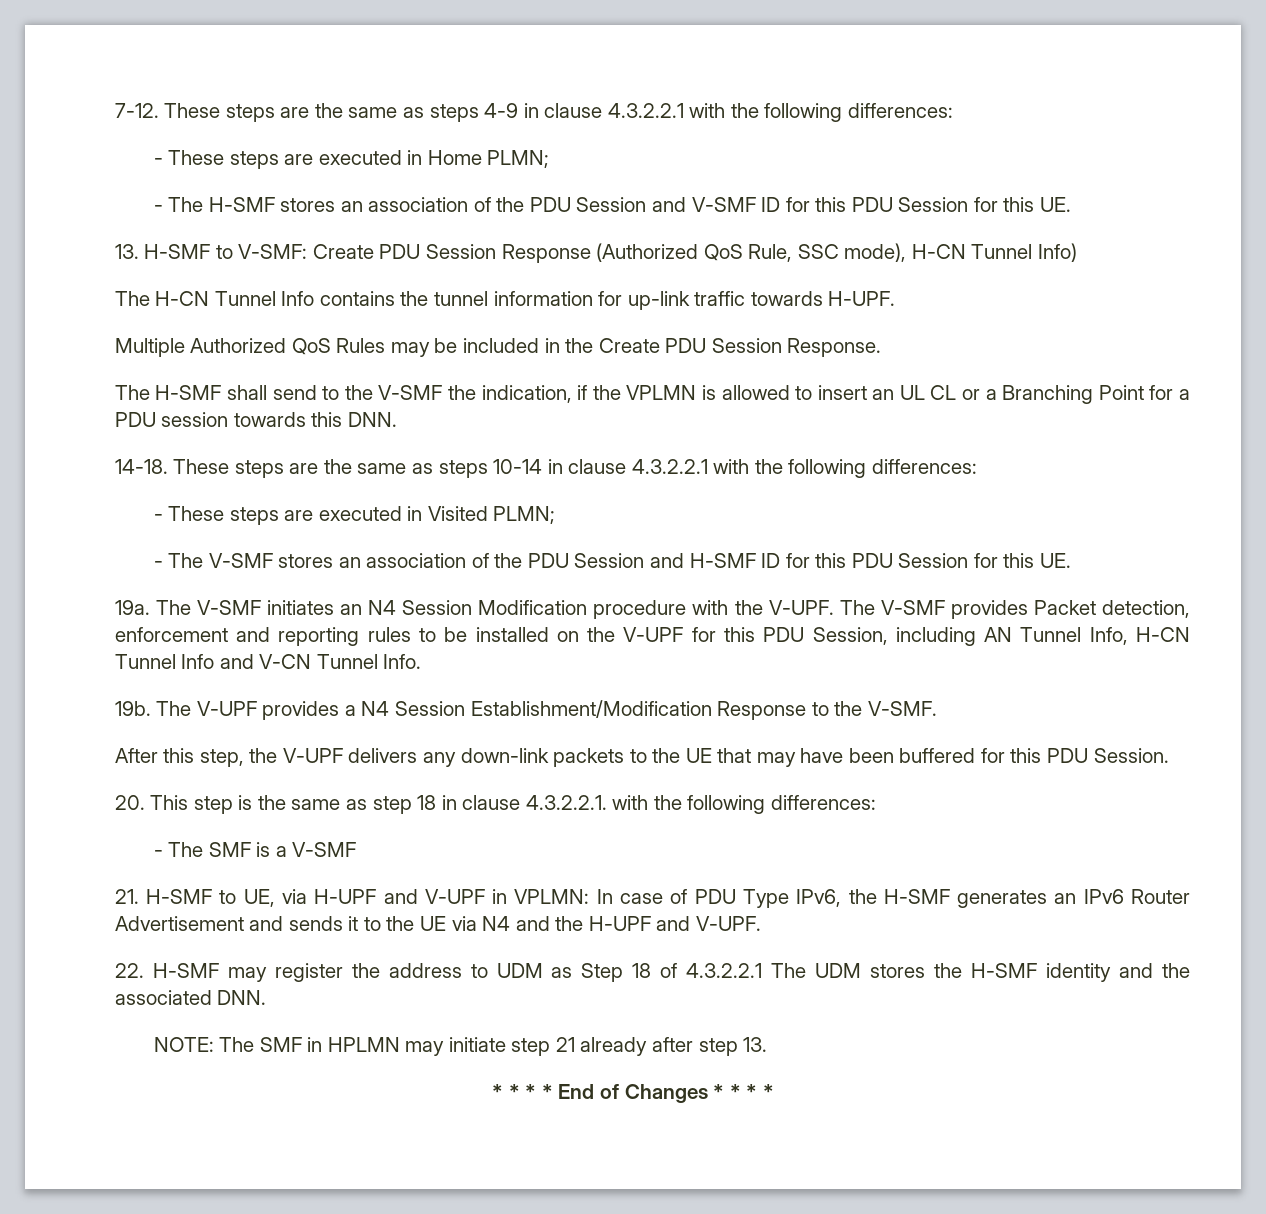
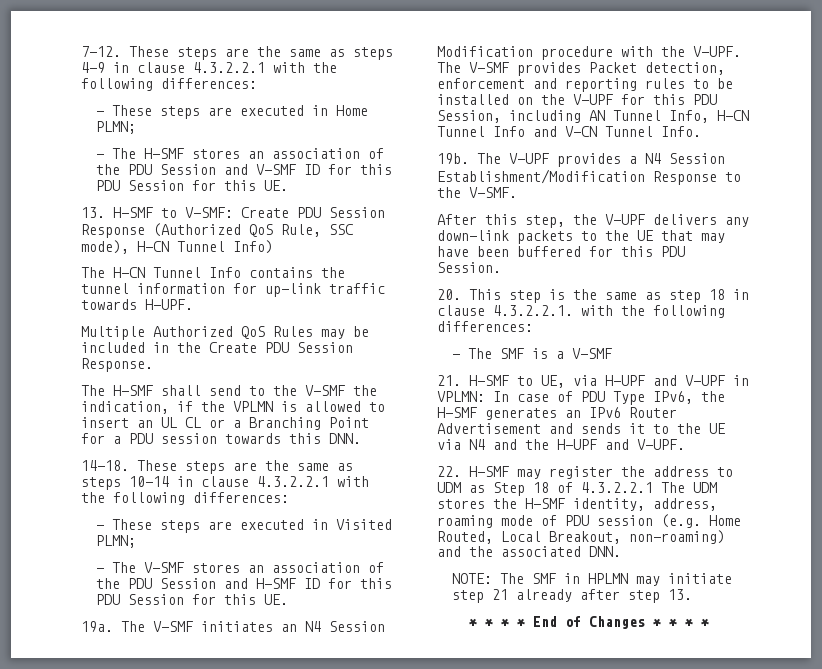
- 22. H-SMF may register the address to UDM as Step 18 of 4.3.2.2.1 The UDM stores the H-SMF identity and the associated DNN.
+ 22. H-SMF may register the address to UDM as Step 18 of 4.3.2.2.1 The UDM stores the H-SMF identity, address, roaming mode of PDU session (e.g. Home Routed, Local Breakout, non-roaming) and the associated DNN.

